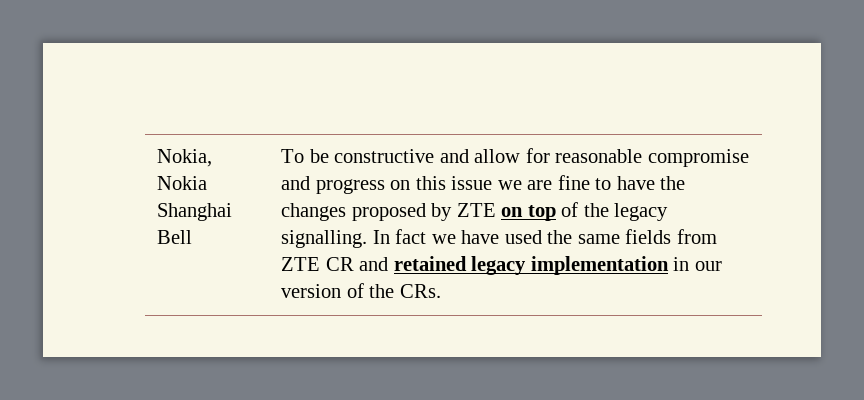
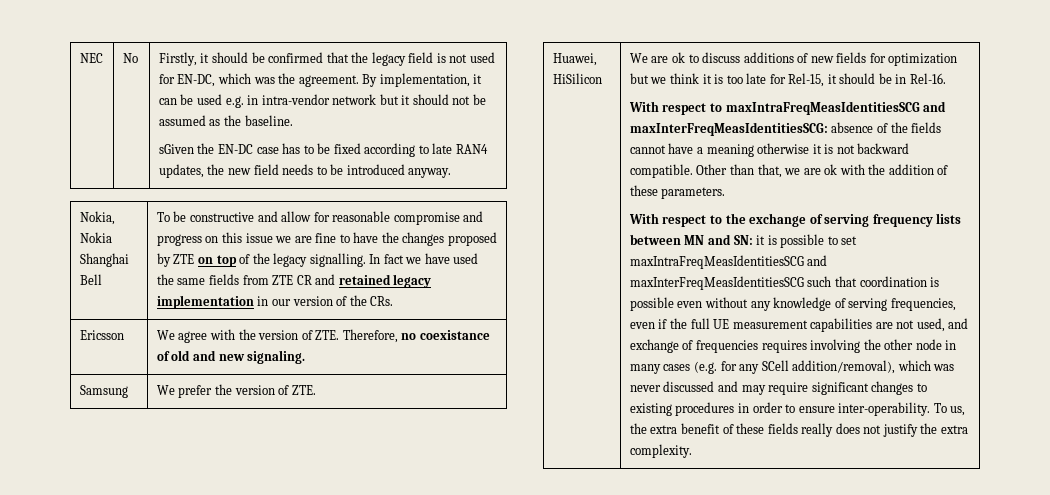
+ NEC | No | Firstly, it should be confirmed that the legacy field is not used for EN-DC, which was the agreement. By implementation, it can be used e.g. in intra-vendor network but it should not be assumed as the baseline.
+ sGiven the EN-DC case has to be fixed according to late RAN4 updates, the new field needs to be introduced anyway.
+ Ericsson | We agree with the version of ZTE. Therefore, no coexistance of old and new signaling.
+ Samsung | We prefer the version of ZTE.
+ Huawei, HiSilicon | We are ok to discuss additions of new fields for optimization but we think it is too late for Rel-15, it should be in Rel-16.
+ With respect to maxIntraFreqMeasIdentitiesSCG and maxInterFreqMeasIdentitiesSCG: absence of the fields cannot have a meaning otherwise it is not backward compatible. Other than that, we are ok with the addition of these parameters.
+ With respect to the exchange of serving frequency lists between MN and SN: it is possible to set maxIntraFreqMeasIdentitiesSCG and maxInterFreqMeasIdentitiesSCG such that coordination is possible even without any knowledge of serving frequencies, even if the full UE measurement capabilities are not used, and exchange of frequencies requires involving the other node in many cases (e.g. for any SCell addition/removal), which was never discussed and may require significant changes to existing procedures in order to ensure inter-operability. To us, the extra benefit of these fields really does not justify the extra complexity.

